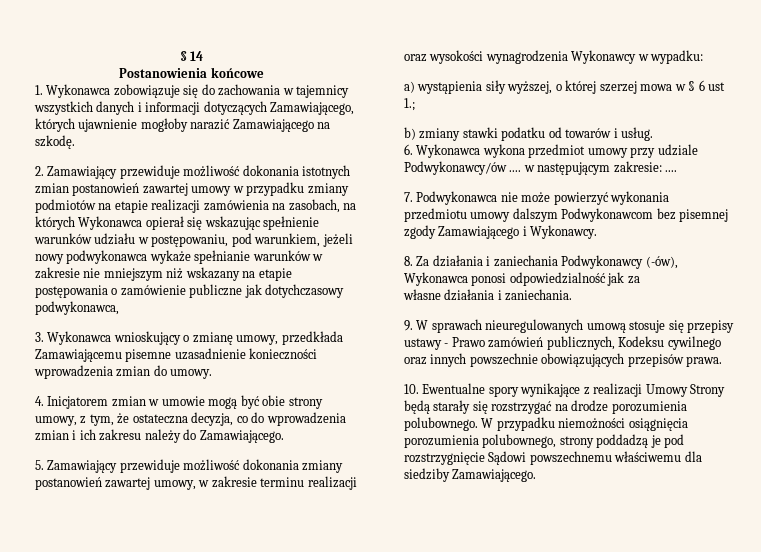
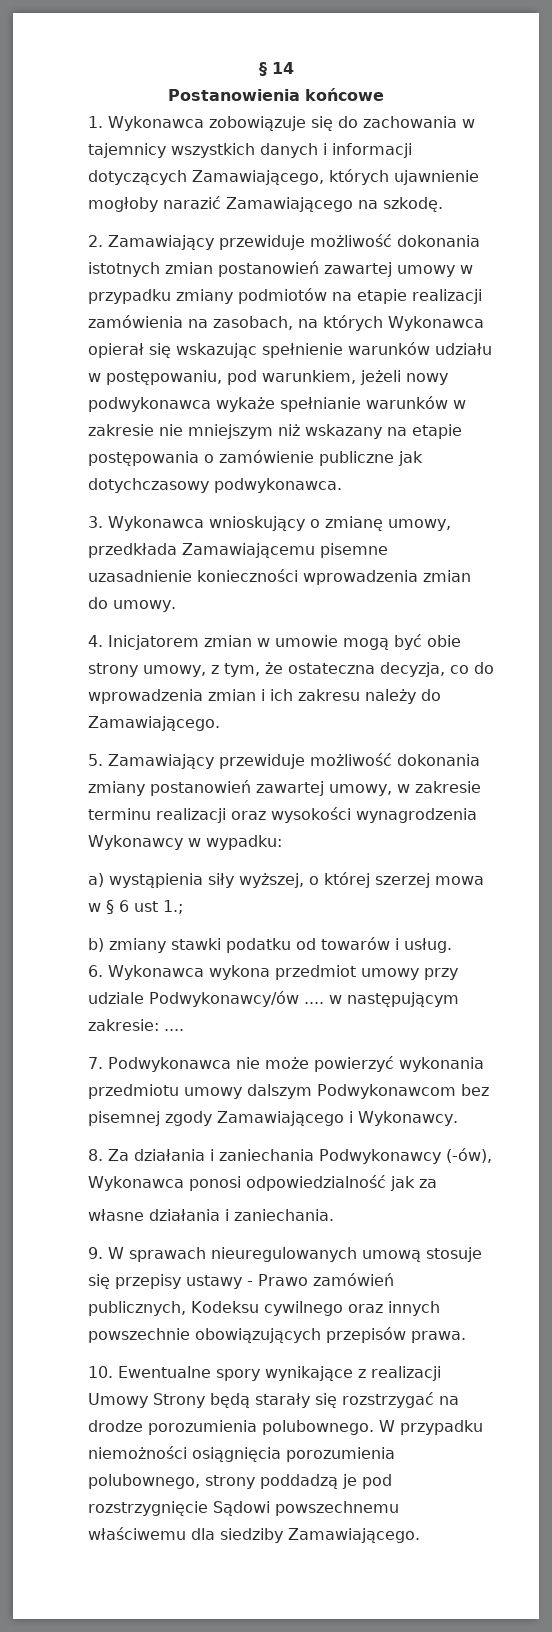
- 2. Zamawiający przewiduje możliwość dokonania istotnych zmian postanowień zawartej umowy w przypadku zmiany podmiotów na etapie realizacji zamówienia na zasobach, na których Wykonawca opierał się wskazując spełnienie warunków udziału w postępowaniu, pod warunkiem, jeżeli nowy podwykonawca wykaże spełnianie warunków w zakresie nie mniejszym niż wskazany na etapie postępowania o zamówienie publiczne jak dotychczasowy podwykonawca,
+ 2. Zamawiający przewiduje możliwość dokonania istotnych zmian postanowień zawartej umowy w przypadku zmiany podmiotów na etapie realizacji zamówienia na zasobach, na których Wykonawca opierał się wskazując spełnienie warunków udziału w postępowaniu, pod warunkiem, jeżeli nowy podwykonawca wykaże spełnianie warunków w zakresie nie mniejszym niż wskazany na etapie postępowania o zamówienie publiczne jak dotychczasowy podwykonawca.

